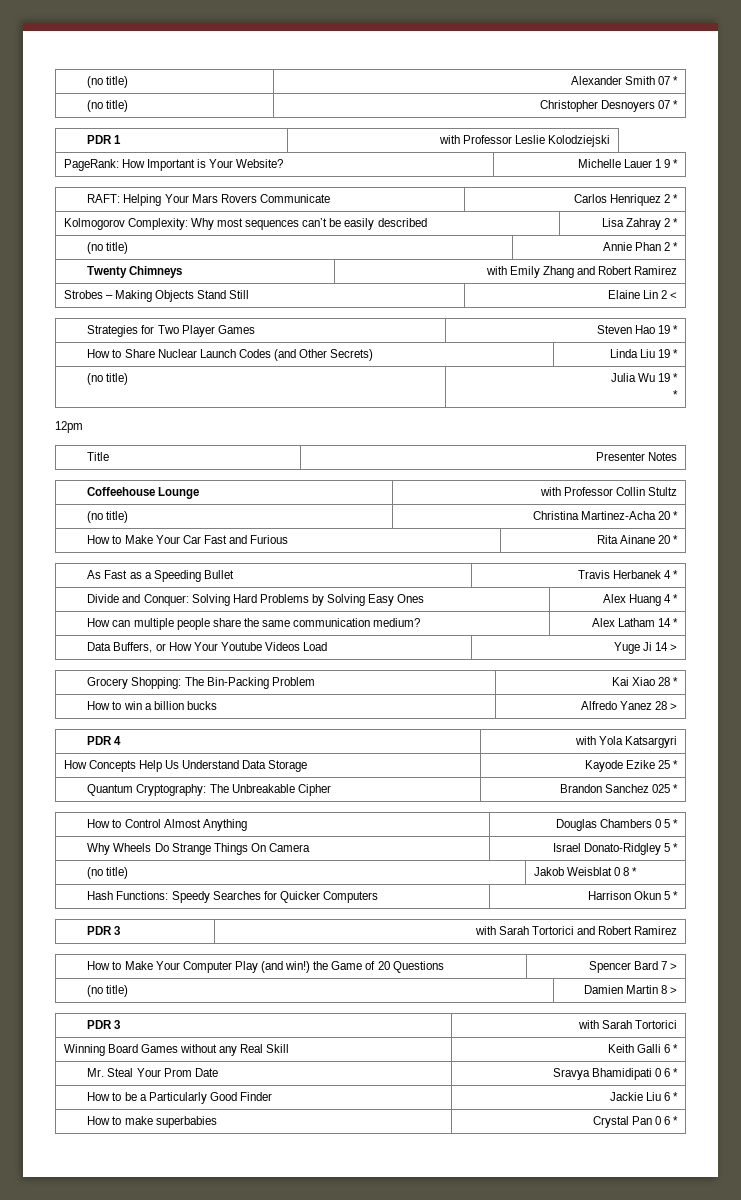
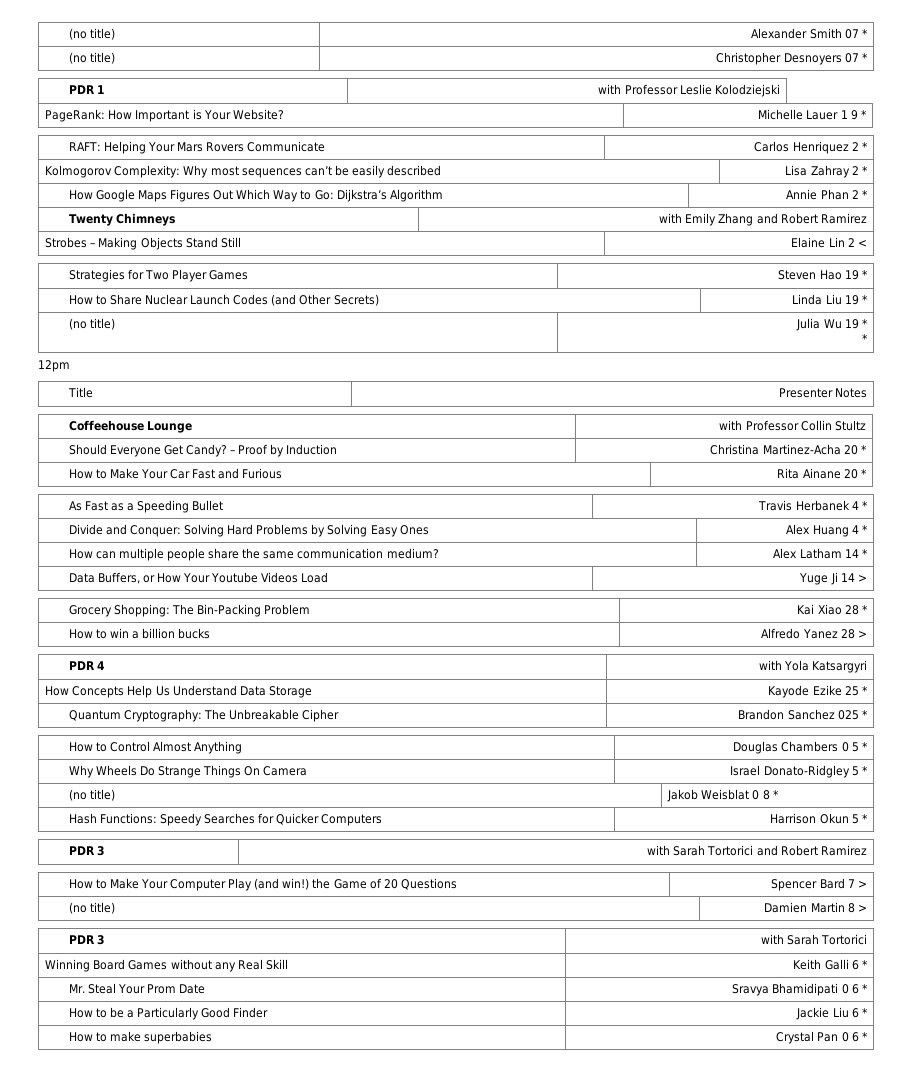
- (no title) | Annie Phan 2 *
+ How Google Maps Figures Out Which Way to Go: Dijkstra’s Algorithm | Annie Phan 2 *
- (no title) | Christina Martinez-Acha 20 *
+ Should Everyone Get Candy? – Proof by Induction | Christina Martinez-Acha 20 *

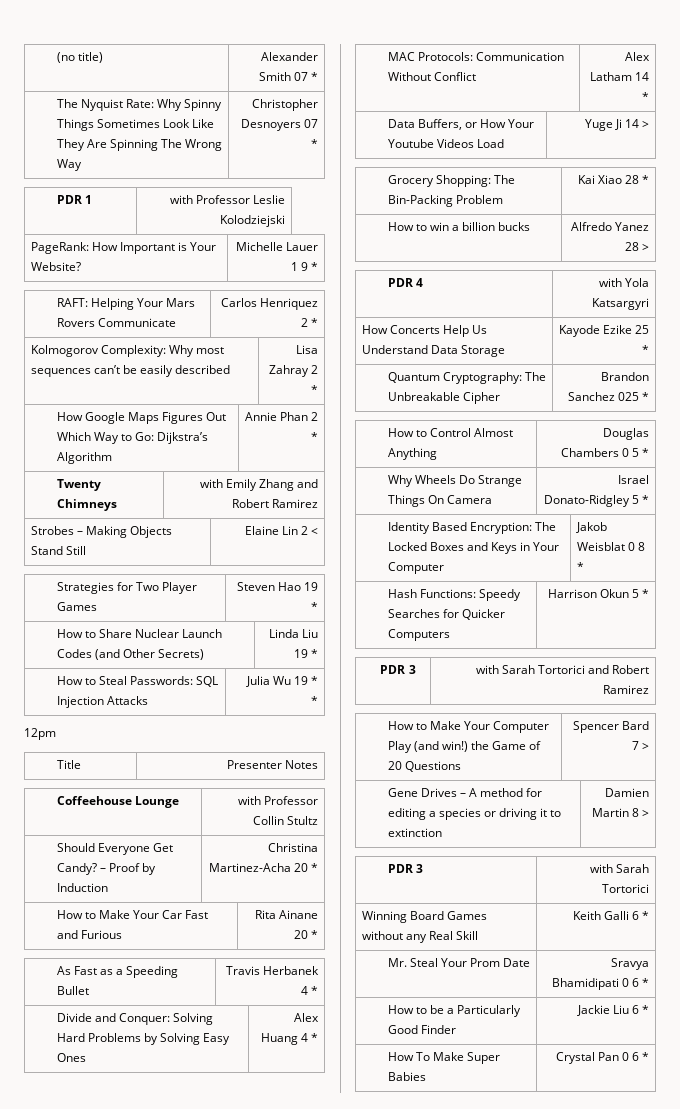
- (no title) | Christopher Desnoyers 07 *
+ The Nyquist Rate: Why Spinny Things Sometimes Look Like They Are Spinning The Wrong Way | Christopher Desnoyers 07 *
- (no title) | Julia Wu 19 *
+ How to Steal Passwords: SQL Injection Attacks | Julia Wu 19 *
- How can multiple people share the same communication medium? | Alex Latham 14 *
+ MAC Protocols: Communication Without Conflict | Alex Latham 14 *
- How Concepts Help Us Understand Data Storage | Kayode Ezike 25 *
+ How Concerts Help Us Understand Data Storage | Kayode Ezike 25 *
- (no title) | Jakob Weisblat 0 8 *
+ Identity Based Encryption: The Locked Boxes and Keys in Your Computer | Jakob Weisblat 0 8 *
- (no title) | Damien Martin 8 >
+ Gene Drives – A method for editing a species or driving it to extinction | Damien Martin 8 >
- How to make superbabies | Crystal Pan 0 6 *
+ How To Make Super Babies | Crystal Pan 0 6 *

